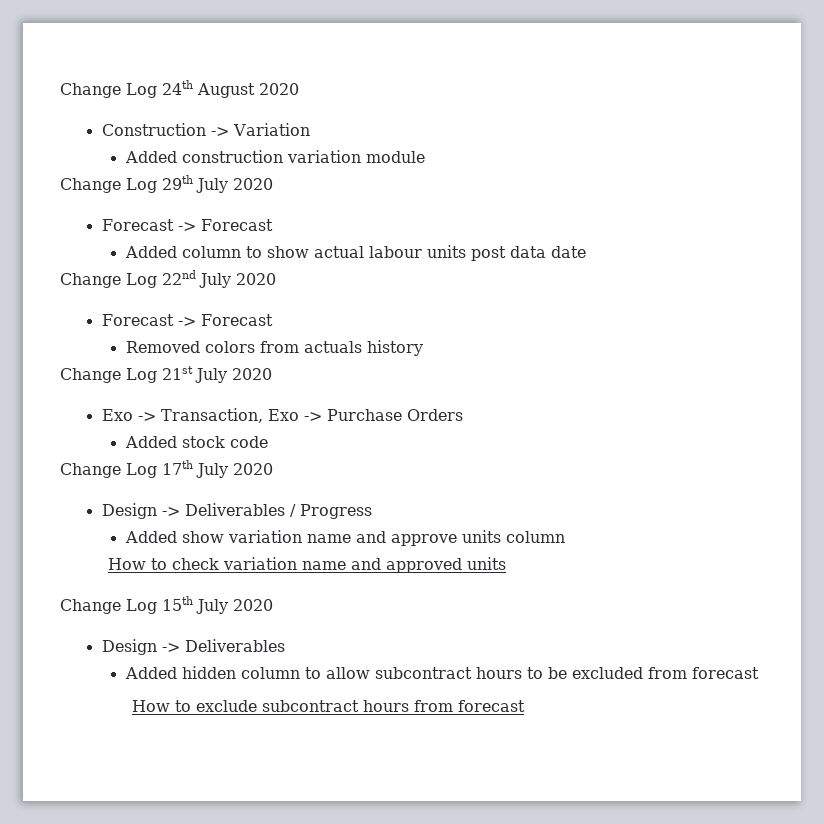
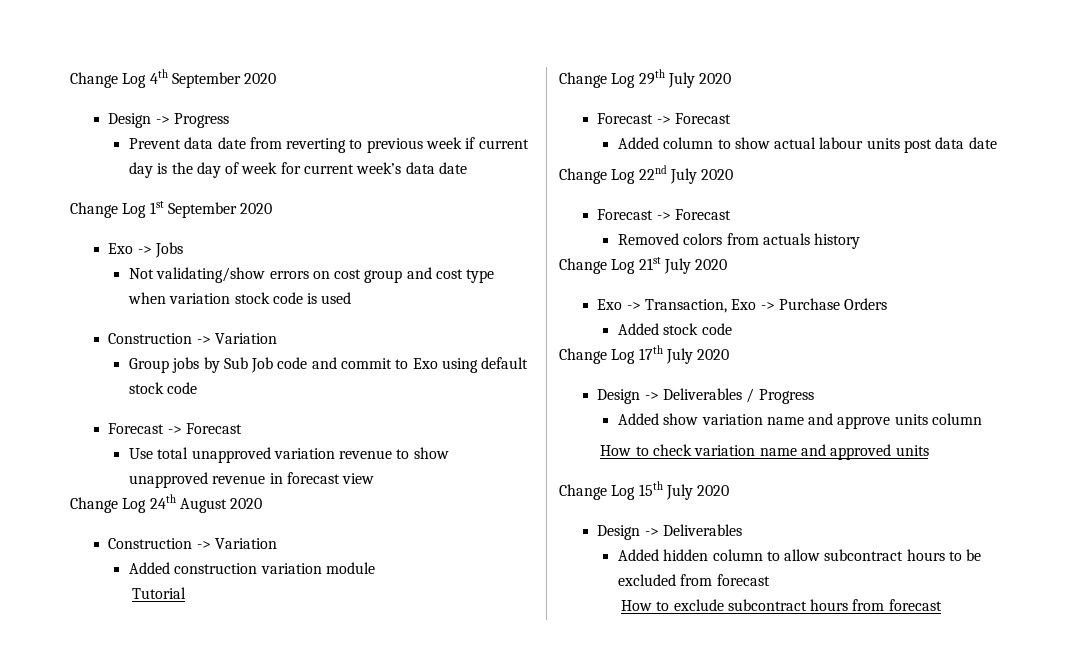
+ Change Log 4th September 2020
+ Design -> Progress
+ Prevent data date from reverting to previous week if current day is the day of week for current week’s data date
+ Change Log 1st September 2020
+ Exo -> Jobs
+ Not validating/show errors on cost group and cost type when variation stock code is used
+ Construction -> Variation
+ Group jobs by Sub Job code and commit to Exo using default stock code
+ Forecast -> Forecast
+ Use total unapproved variation revenue to show unapproved revenue in forecast view
+ Tutorial

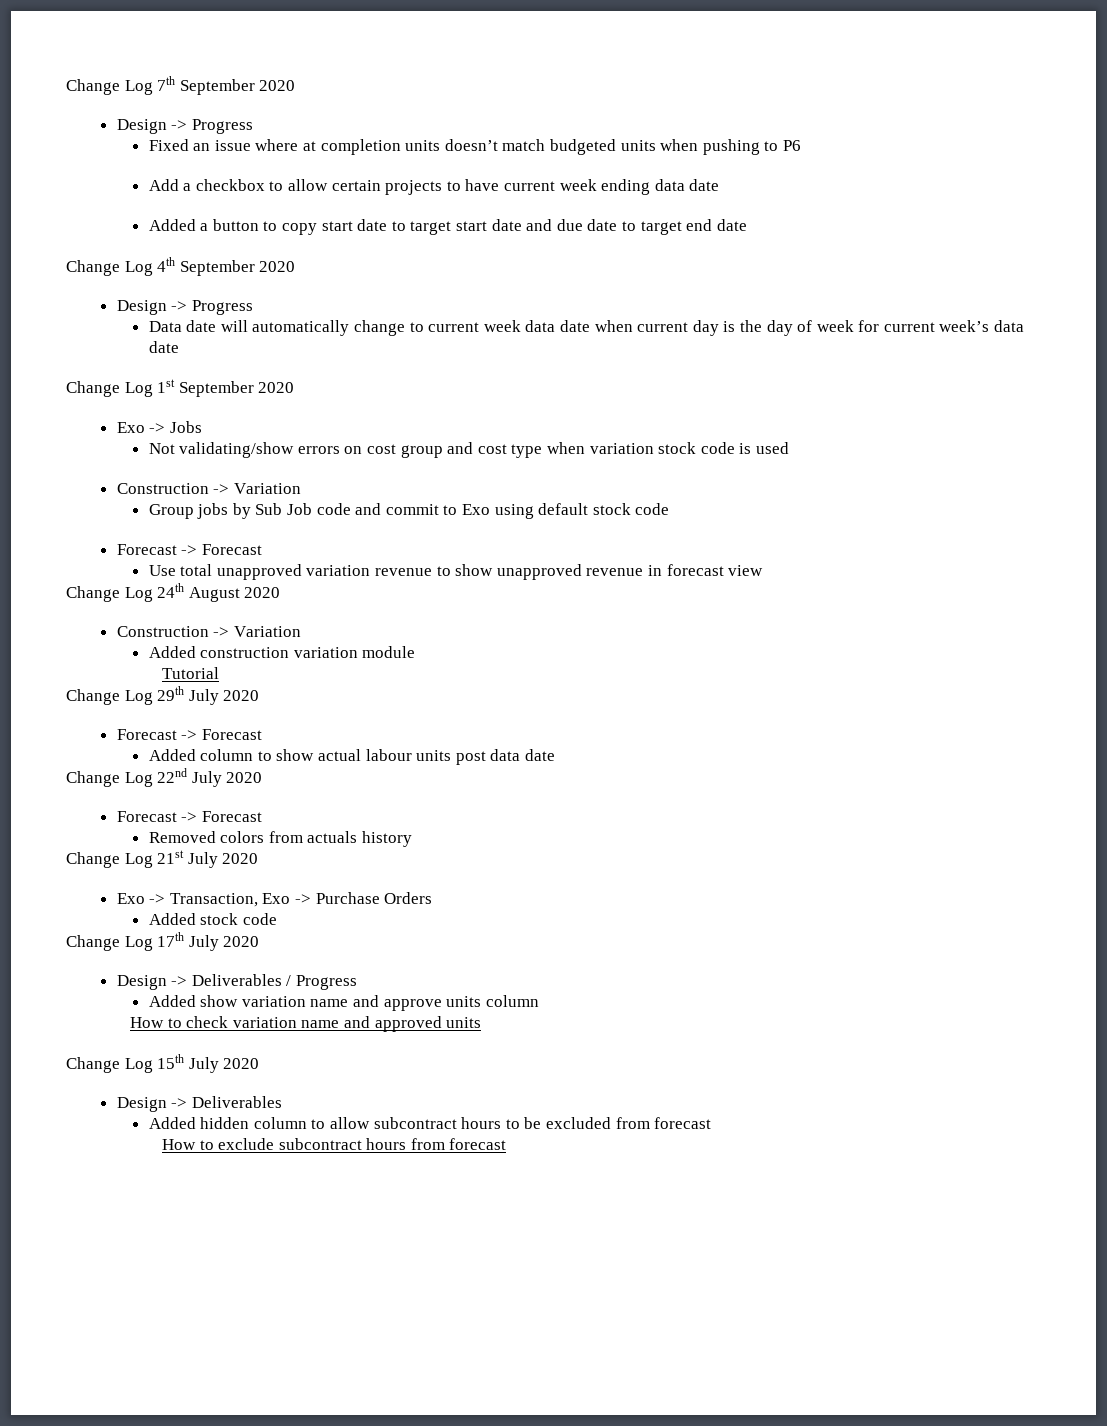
+ Change Log 7th September 2020
+ Design -> Progress
+ Fixed an issue where at completion units doesn’t match budgeted units when pushing to P6
+ Add a checkbox to allow certain projects to have current week ending data date
+ Added a button to copy start date to target start date and due date to target end date
- Prevent data date from reverting to previous week if current day is the day of week for current week’s data date
+ Data date will automatically change to current week data date when current day is the day of week for current week’s data date

